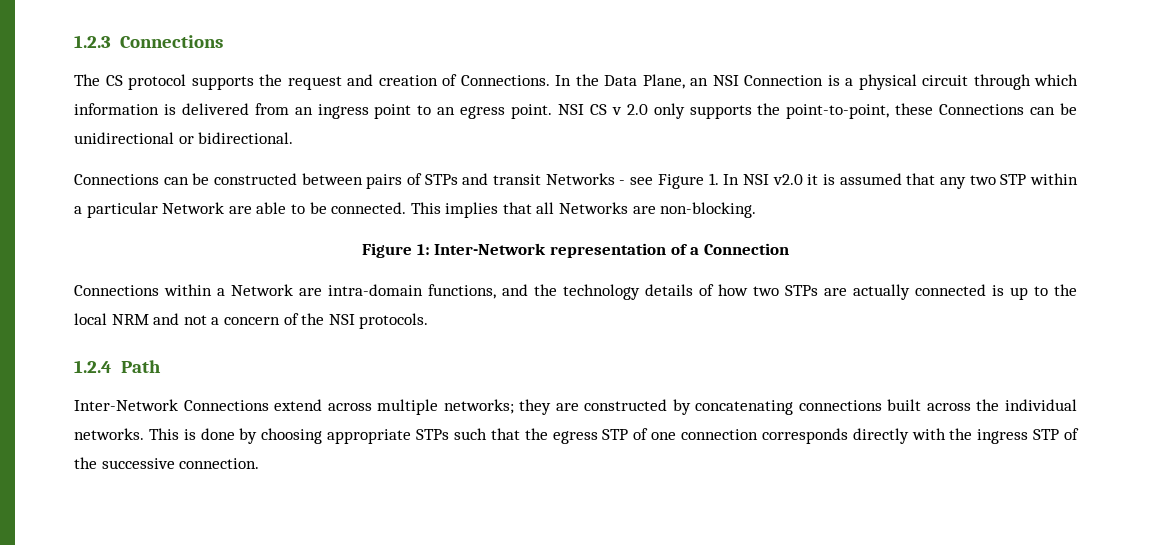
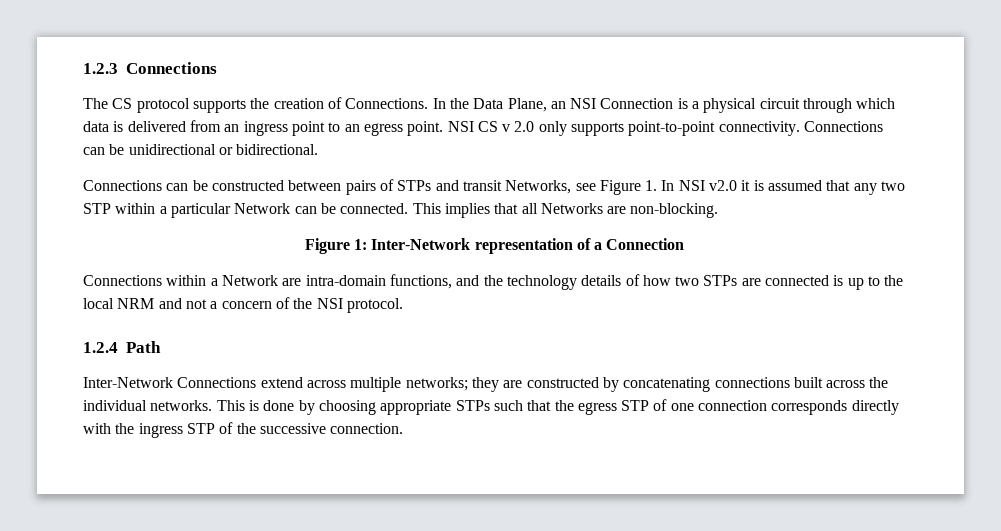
- The CS protocol supports the request and creation of Connections.
+ The CS protocol supports the creation of Connections.
- In the Data Plane, an NSI Connection is a physical circuit through which information is delivered from an ingress point to an egress point.
+ In the Data Plane, an NSI Connection is a physical circuit through which data is delivered from an ingress point to an egress point.
- NSI CS v 2.0 only supports the point-to-point, these Connections can be unidirectional or bidirectional.
+ NSI CS v 2.0 only supports point-to-point connectivity. Connections can be unidirectional or bidirectional.
- Connections can be constructed between pairs of STPs and transit Networks - see Figure 1. In NSI v2.0 it is assumed that any two STP within a particular Network are able to be connected.
+ Connections can be constructed between pairs of STPs and transit Networks, see Figure 1. In NSI v2.0 it is assumed that any two STP within a particular Network can be connected.
- Connections within a Network are intra-domain functions, and the technology details of how two STPs are actually connected is up to the local NRM and not a concern of the NSI protocols.
+ Connections within a Network are intra-domain functions, and the technology details of how two STPs are connected is up to the local NRM and not a concern of the NSI protocol.

